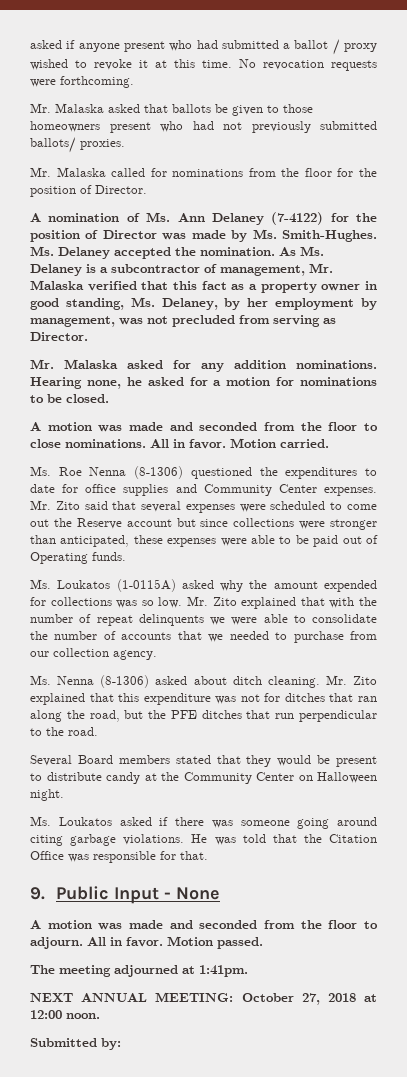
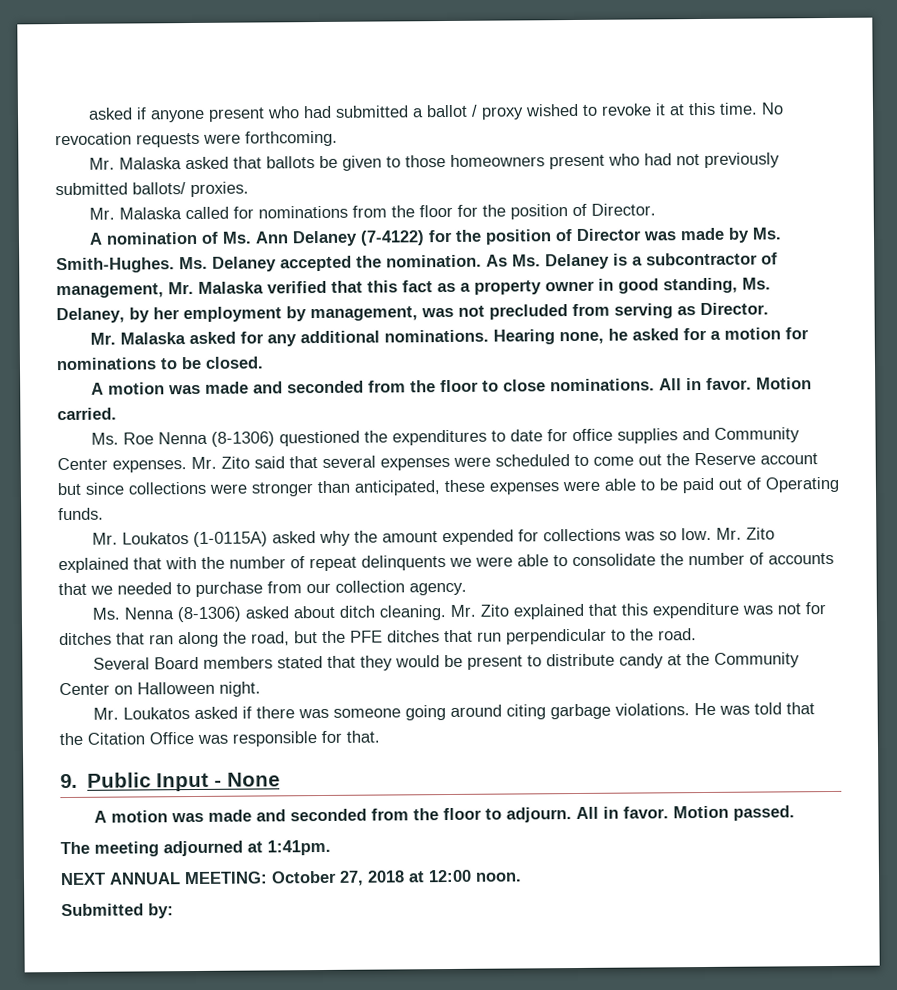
- Mr. Malaska asked for any addition nominations.
+ Mr. Malaska asked for any additional nominations.
- Ms. Loukatos (1-0115A) asked why the amount expended for collections was so low.
+ Mr. Loukatos (1-0115A) asked why the amount expended for collections was so low.
- Ms. Loukatos asked if there was someone going around citing garbage violations.
+ Mr. Loukatos asked if there was someone going around citing garbage violations.

